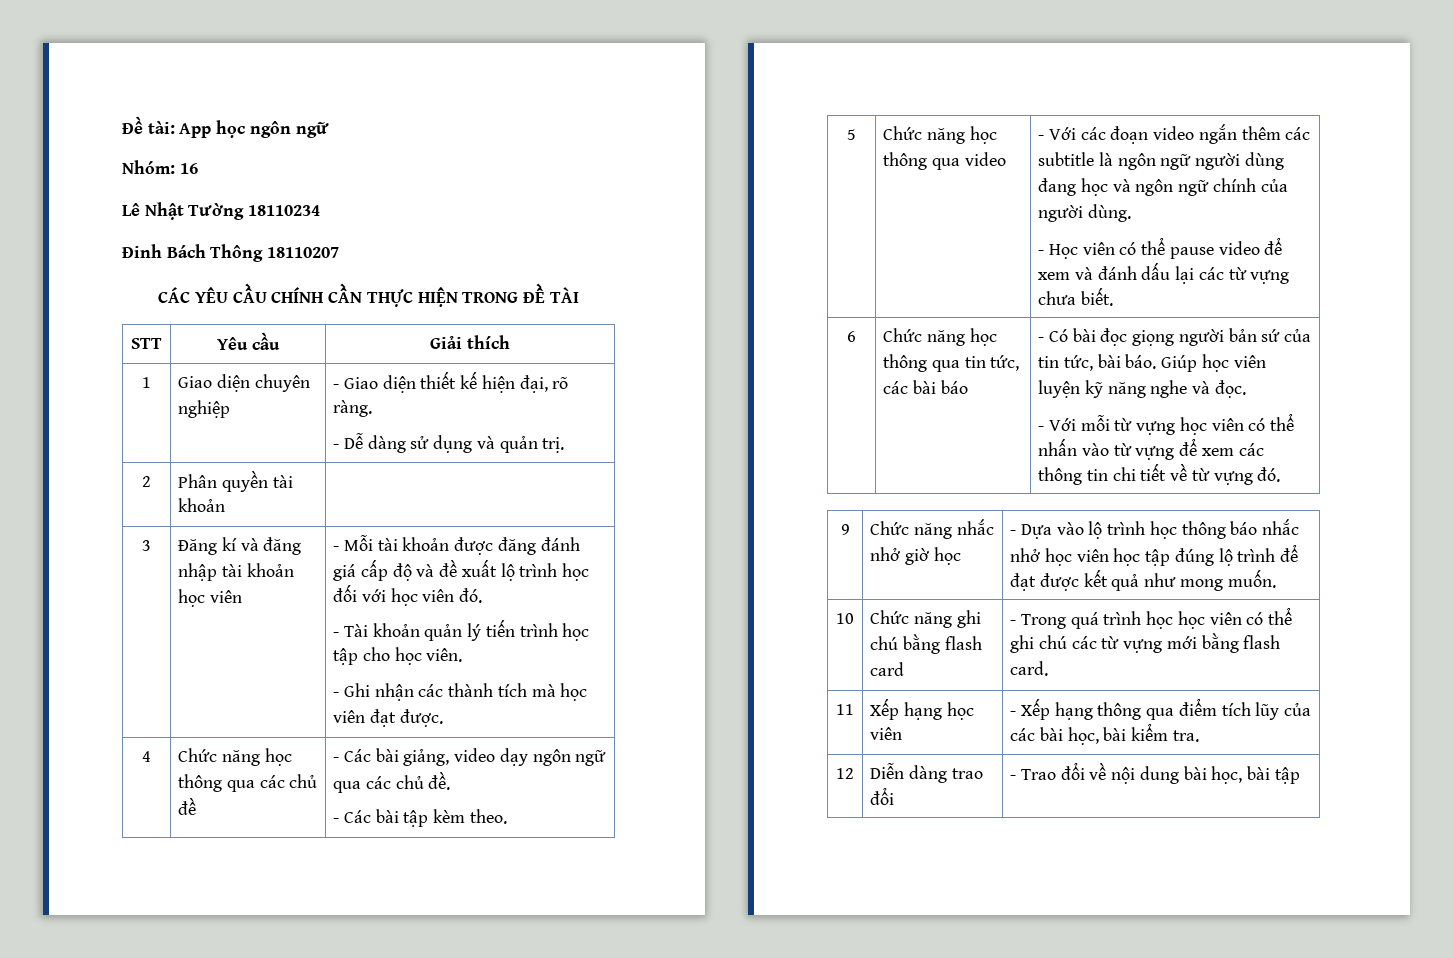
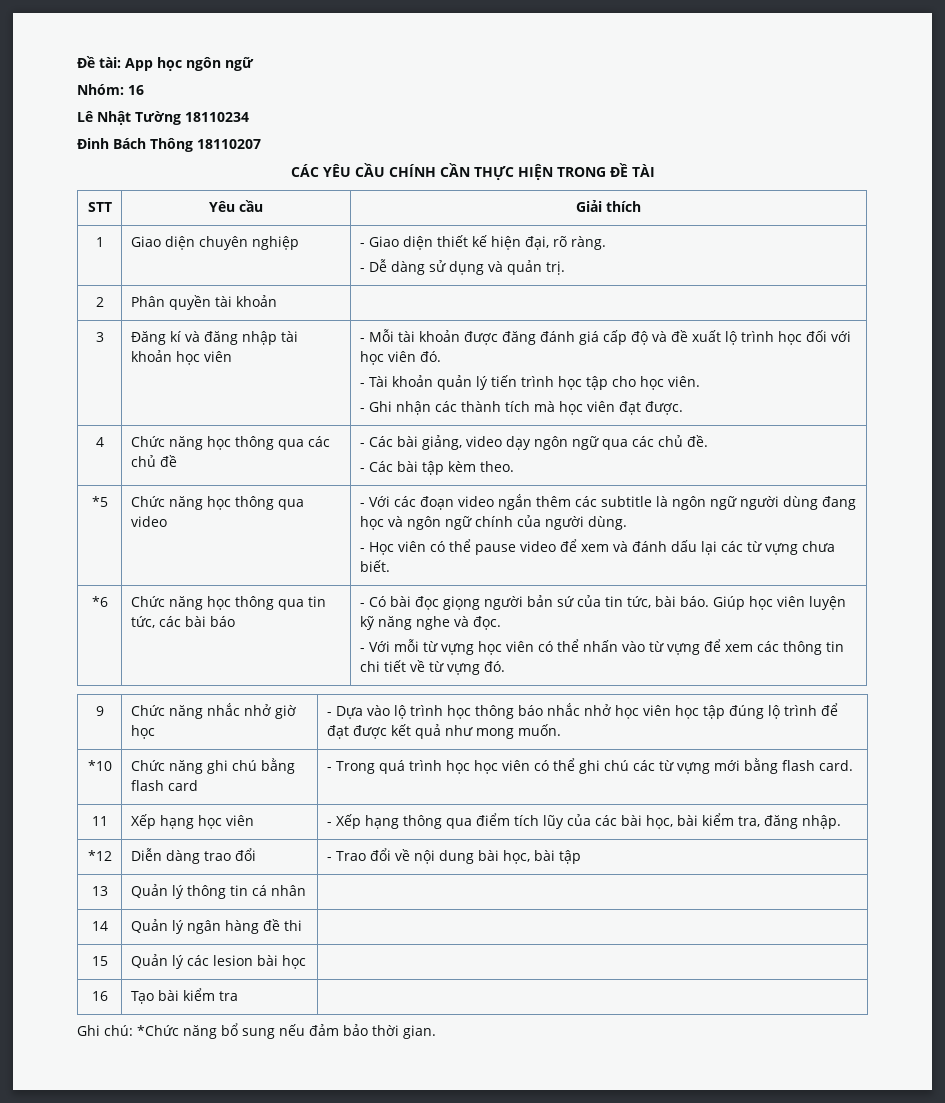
- 5
+ *5
- 6
+ *6
- 10 | Chức năng ghi chú bằng flash card | - Trong quá trình học học viên có thể ghi chú các từ vựng mới bằng flash card.
+ *10 | Chức năng ghi chú bằng flash card | - Trong quá trình học học viên có thể ghi chú các từ vựng mới bằng flash card.
- 11 | Xếp hạng học viên | - Xếp hạng thông qua điểm tích lũy của các bài học, bài kiểm tra.
- 12 | Diễn dàng trao đổi | - Trao đổi về nội dung bài học, bài tập
+ 11 | Xếp hạng học viên | - Xếp hạng thông qua điểm tích lũy của các bài học, bài kiểm tra, đăng nhập.
+ *12 | Diễn dàng trao đổi | - Trao đổi về nội dung bài học, bài tập
+ 13 | Quản lý thông tin cá nhân |
+ 14 | Quản lý ngân hàng đề thi |
+ 15 | Quản lý các lesion bài học |
+ 16 | Tạo bài kiểm tra |
+ Ghi chú: *Chức năng bổ sung nếu đảm bảo thời gian.

